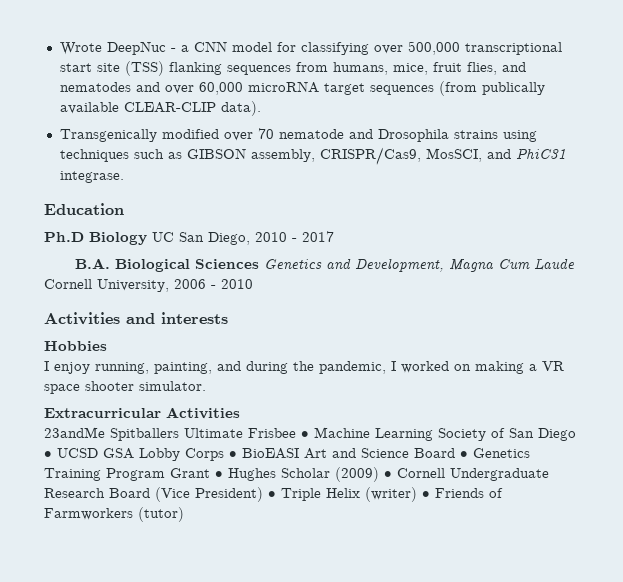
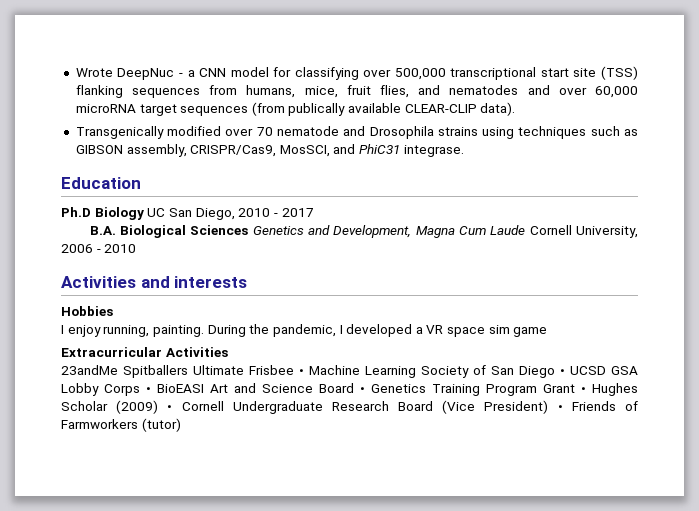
- I enjoy running, painting, and during the pandemic, I worked on making a VR space shooter simulator.
+ I enjoy running, painting. During the pandemic, I developed a VR space sim game
- 23andMe Spitballers Ultimate Frisbee • Machine Learning Society of San Diego • UCSD GSA Lobby Corps • BioEASI Art and Science Board • Genetics Training Program Grant • Hughes Scholar (2009) • Cornell Undergraduate Research Board (Vice President) • Triple Helix (writer) • Friends of Farmworkers (tutor)
+ 23andMe Spitballers Ultimate Frisbee • Machine Learning Society of San Diego • UCSD GSA Lobby Corps • BioEASI Art and Science Board • Genetics Training Program Grant • Hughes Scholar (2009) • Cornell Undergraduate Research Board (Vice President) • Friends of Farmworkers (tutor)

